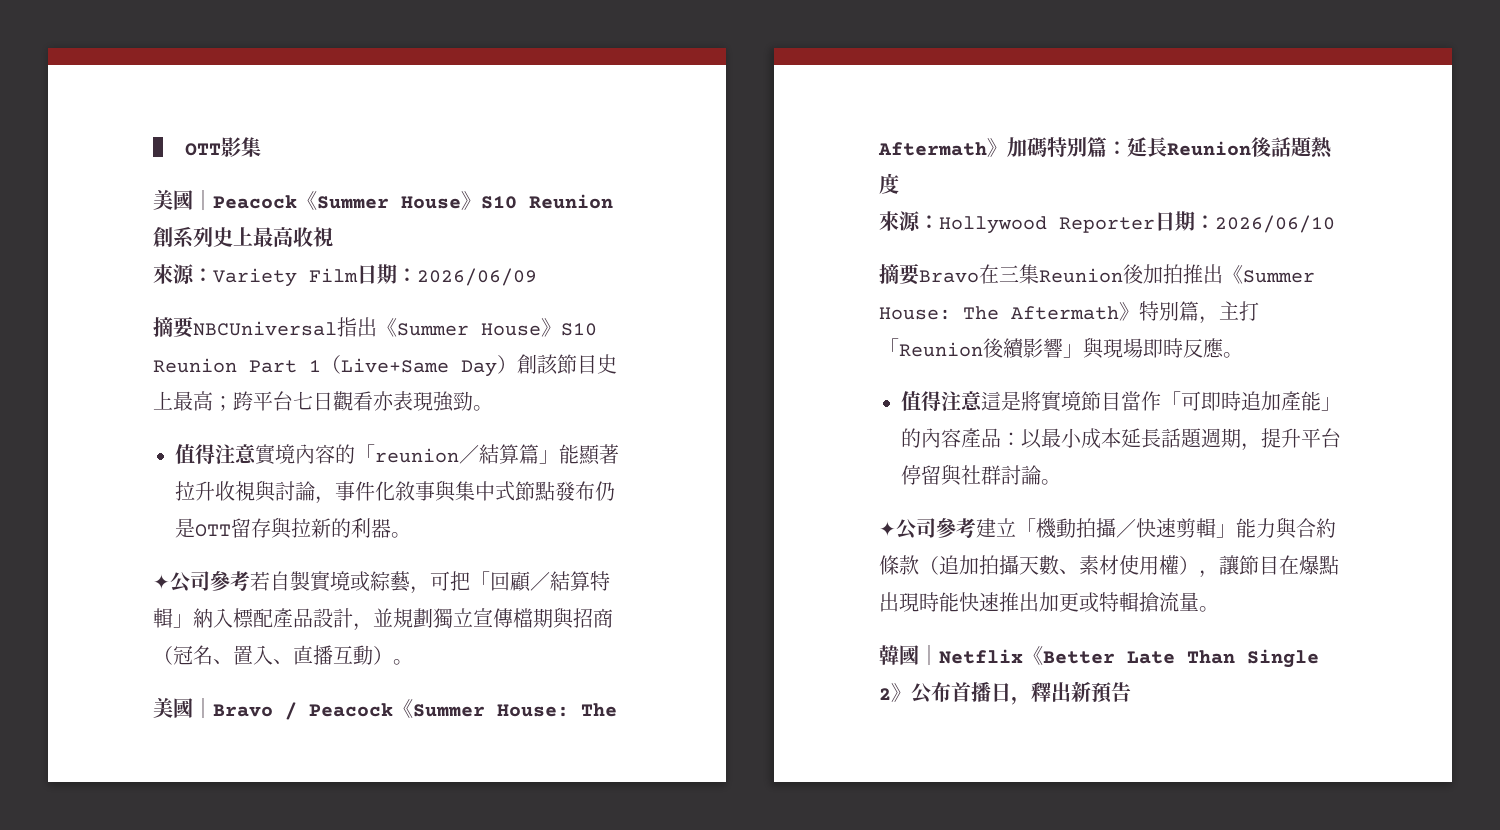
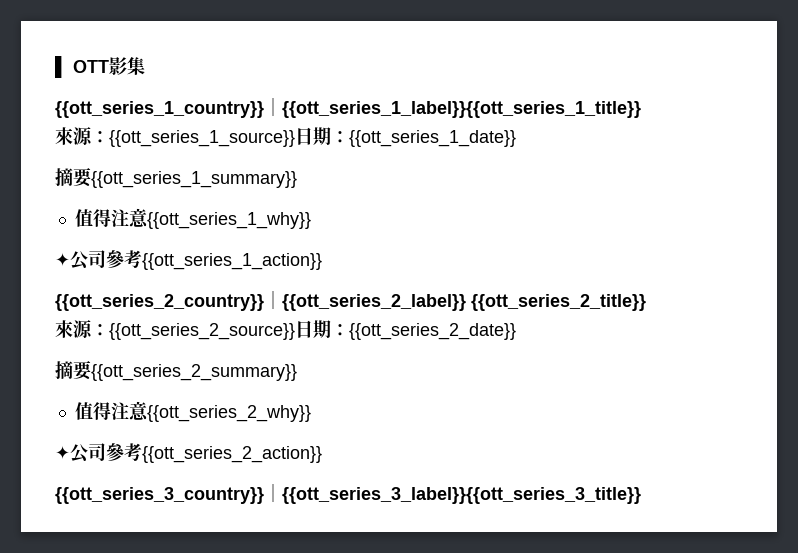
- 美國｜Peacock《Summer House》S10 Reunion創系列史上最高收視
- 來源：Variety Film日期：2026/06/09
- 摘要NBCUniversal指出《Summer House》S10 Reunion Part 1（Live+Same Day）創該節目史上最高；跨平台七日觀看亦表現強勁。
- 值得注意實境內容的「reunion／結算篇」能顯著拉升收視與討論，事件化敘事與集中式節點發布仍是OTT留存與拉新的利器。
- ✦公司參考若自製實境或綜藝，可把「回顧／結算特輯」納入標配產品設計，並規劃獨立宣傳檔期與招商（冠名、置入、直播互動）。
- 美國｜Bravo / Peacock《Summer House: The Aftermath》加碼特別篇：延長Reunion後話題熱度
- 來源：Hollywood Reporter日期：2026/06/10
- 摘要Bravo在三集Reunion後加拍推出《Summer House: The Aftermath》特別篇，主打「Reunion後續影響」與現場即時反應。
- 值得注意這是將實境節目當作「可即時追加產能」的內容產品：以最小成本延長話題週期，提升平台停留與社群討論。
- ✦公司參考建立「機動拍攝／快速剪輯」能力與合約條款（追加拍攝天數、素材使用權），讓節目在爆點出現時能快速推出加更或特輯搶流量。
- 韓國｜Netflix《Better Late Than Single 2》公布首播日，釋出新預告
+ {{ott_series_1_country}}｜{{ott_series_1_label}}{{ott_series_1_title}}
+ 來源：{{ott_series_1_source}}日期：{{ott_series_1_date}}
+ 摘要{{ott_series_1_summary}}
+ 值得注意{{ott_series_1_why}}
+ ✦公司參考{{ott_series_1_action}}
+ {{ott_series_2_country}}｜{{ott_series_2_label}} {{ott_series_2_title}}
+ 來源：{{ott_series_2_source}}日期：{{ott_series_2_date}}
+ 摘要{{ott_series_2_summary}}
+ 值得注意{{ott_series_2_why}}
+ ✦公司參考{{ott_series_2_action}}
+ {{ott_series_3_country}}｜{{ott_series_3_label}}{{ott_series_3_title}}

